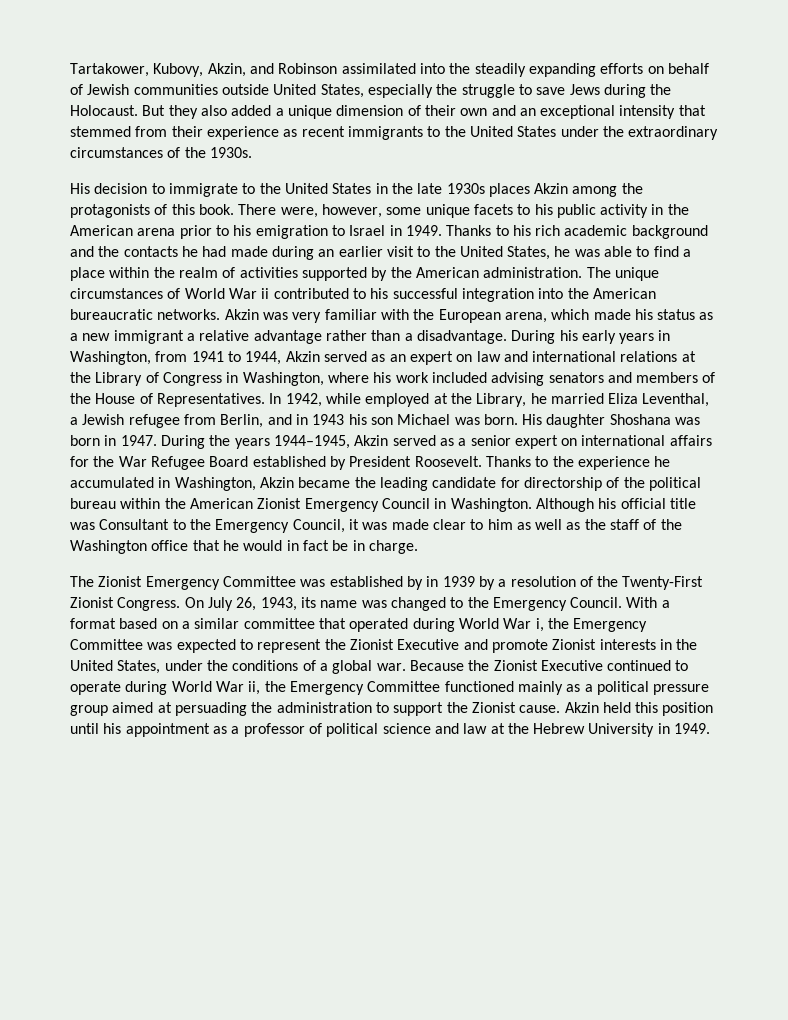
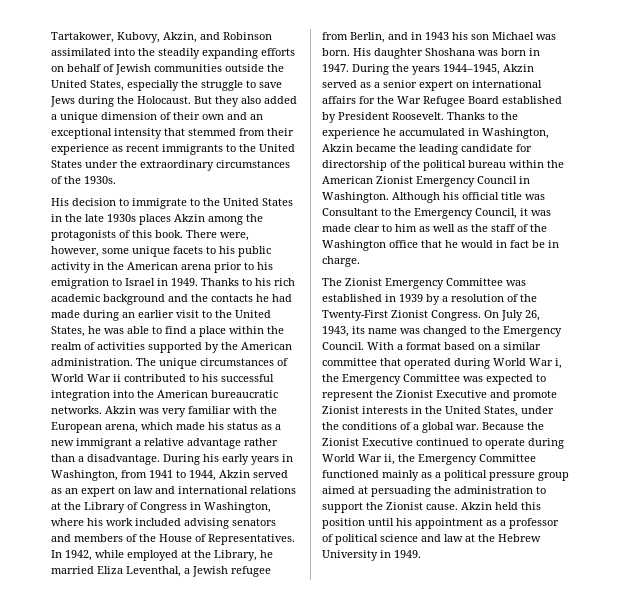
- Tartakower, Kubovy, Akzin, and Robinson assimilated into the steadily expanding efforts on behalf of Jewish communities outside United States, especially the struggle to save Jews during the Holocaust.
+ Tartakower, Kubovy, Akzin, and Robinson assimilated into the steadily expanding efforts on behalf of Jewish communities outside the United States, especially the struggle to save Jews during the Holocaust.
- The Zionist Emergency Committee was established by in 1939 by a resolution of the Twenty-First Zionist Congress.
+ The Zionist Emergency Committee was established in 1939 by a resolution of the Twenty-First Zionist Congress.

